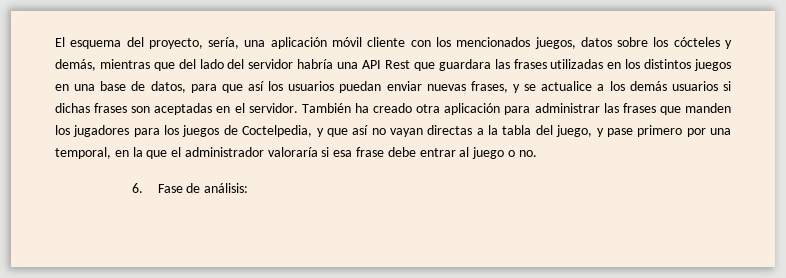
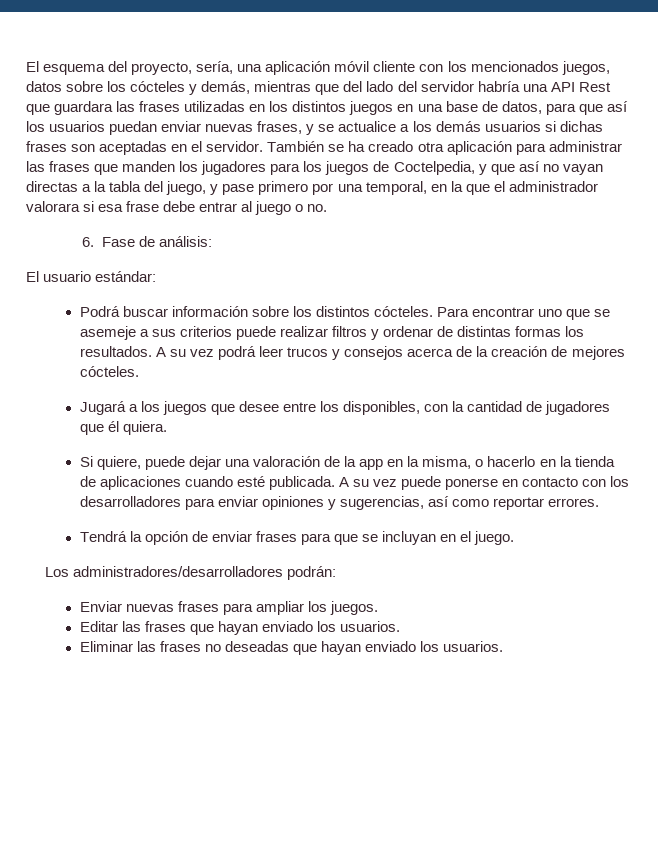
- También ha creado otra aplicación para administrar las frases que manden los jugadores para los juegos de Coctelpedia, y que así no vayan directas a la tabla del juego, y pase primero por una temporal, en la que el administrador valoraría si esa frase debe entrar al juego o no.
+ También se ha creado otra aplicación para administrar las frases que manden los jugadores para los juegos de Coctelpedia, y que así no vayan directas a la tabla del juego, y pase primero por una temporal, en la que el administrador valorara si esa frase debe entrar al juego o no.
+ El usuario estándar:
+ Podrá buscar información sobre los distintos cócteles. Para encontrar uno que se asemeje a sus criterios puede realizar filtros y ordenar de distintas formas los resultados. A su vez podrá leer trucos y consejos acerca de la creación de mejores cócteles.
+ Jugará a los juegos que desee entre los disponibles, con la cantidad de jugadores que él quiera.
+ Si quiere, puede dejar una valoración de la app en la misma, o hacerlo en la tienda de aplicaciones cuando esté publicada. A su vez puede ponerse en contacto con los desarrolladores para enviar opiniones y sugerencias, así como reportar errores.
+ Tendrá la opción de enviar frases para que se incluyan en el juego.
+ Los administradores/desarrolladores podrán:
+ Enviar nuevas frases para ampliar los juegos.
+ Editar las frases que hayan enviado los usuarios.
+ Eliminar las frases no deseadas que hayan enviado los usuarios.

